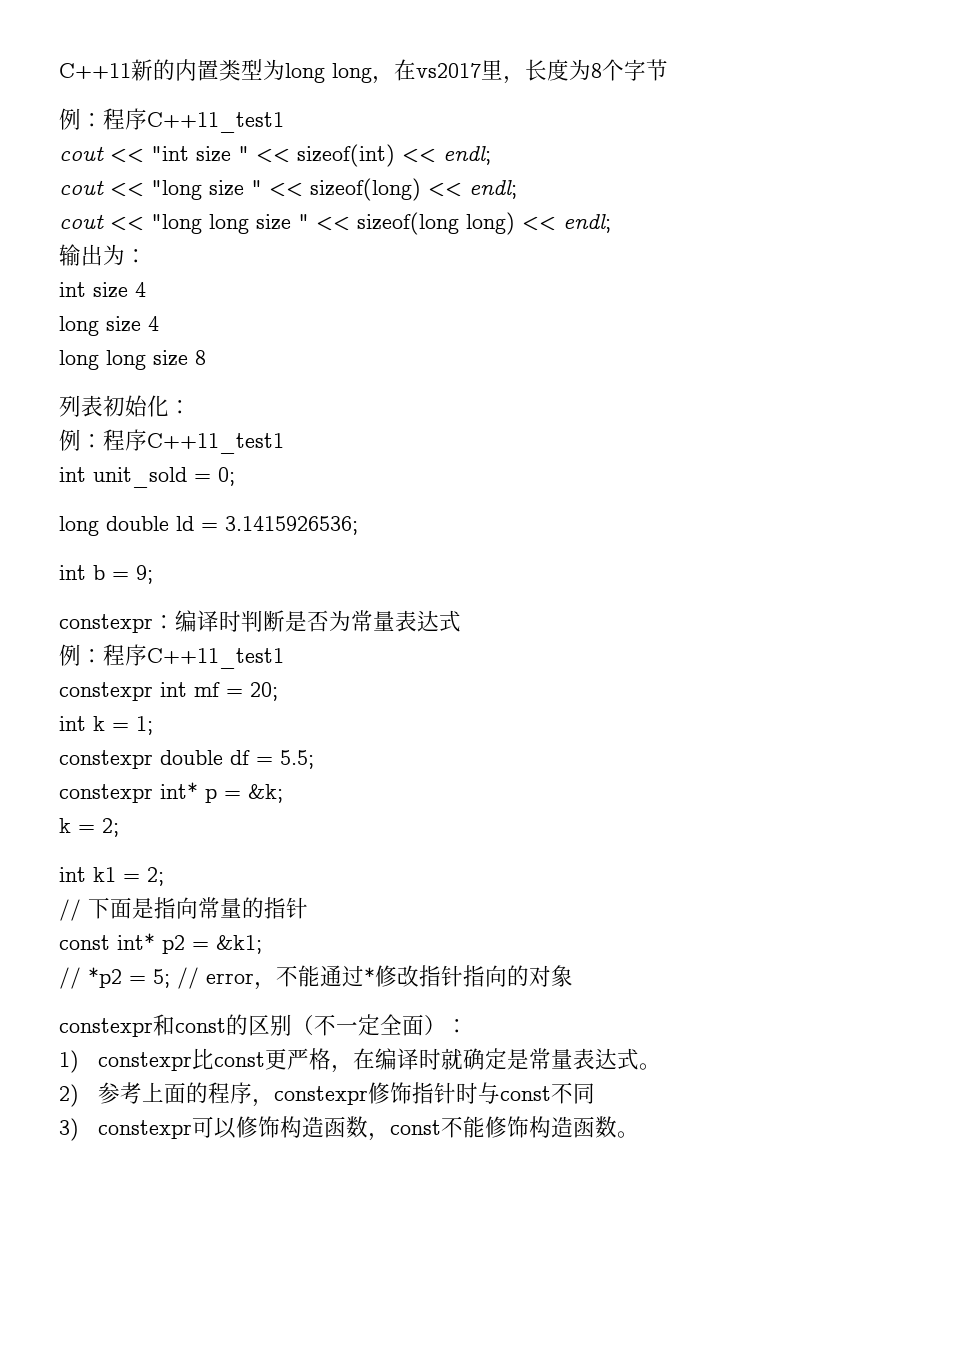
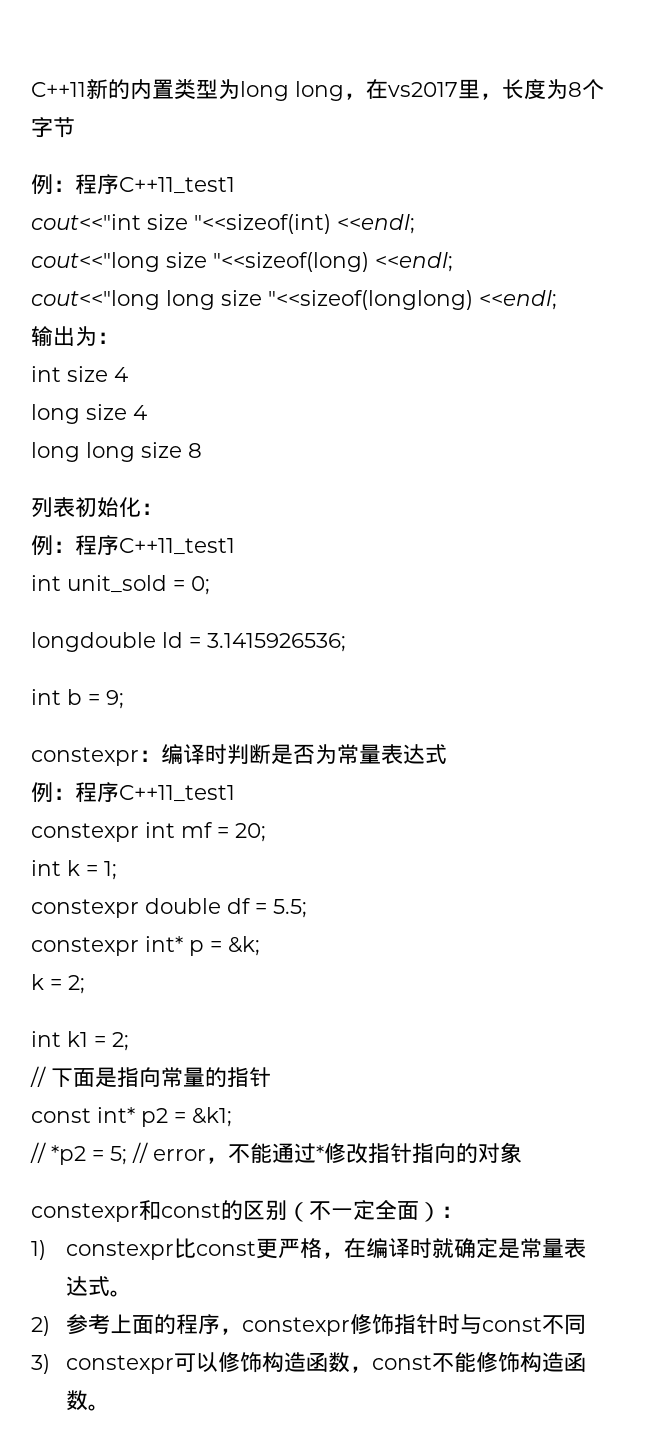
- cout << "int size " << sizeof(int) << endl;
- cout << "long size " << sizeof(long) << endl;
- cout << "long long size " << sizeof(long long) << endl;
+ cout<<"int size "<<sizeof(int) <<endl;
+ cout<<"long size "<<sizeof(long) <<endl;
+ cout<<"long long size "<<sizeof(longlong) <<endl;
- long double ld = 3.1415926536;
+ longdouble ld = 3.1415926536;

